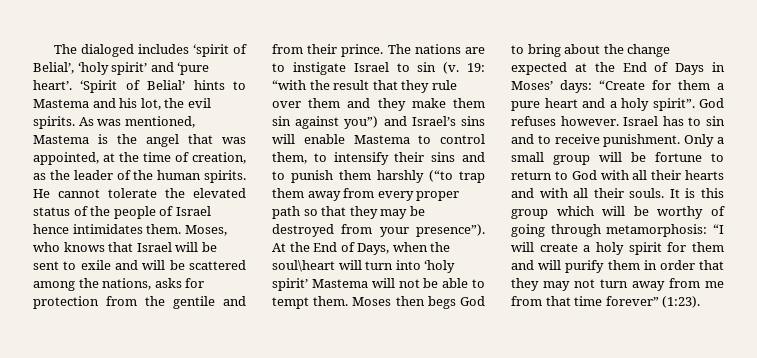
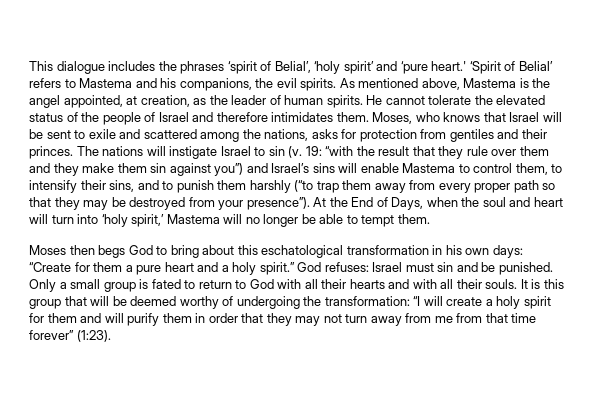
- The dialoged includes ‘spirit of Belial’, ‘holy spirit’ and ‘pure heart’.
+ This dialogue includes the phrases ‘spirit of Belial’, ‘holy spirit’ and ‘pure heart.'
- ‘Spirit of Belial’ hints to Mastema and his lot, the evil spirits.
+ ‘Spirit of Belial’ refers to Mastema and his companions, the evil spirits.
- As was mentioned, Mastema is the angel that was appointed, at the time of creation, as the leader of the human spirits.
+ As mentioned above, Mastema is the angel appointed, at creation, as the leader of human spirits.
- He cannot tolerate the elevated status of the people of Israel hence intimidates them.
+ He cannot tolerate the elevated status of the people of Israel and therefore intimidates them.
- Moses, who knows that Israel will be sent to exile and will be scattered among the nations, asks for protection from the gentile and from their prince. The nations are to instigate Israel to sin (v.
+ Moses, who knows that Israel will be sent to exile and scattered among the nations, asks for protection from gentiles and their princes. The nations will instigate Israel to sin (v.
- 19: “with the result that they rule over them and they make them sin against you”) and Israel’s sins will enable Mastema to control them, to intensify their sins and to punish them harshly (“to trap them away from every proper path so that they may be destroyed from your presence”).
+ 19: “with the result that they rule over them and they make them sin against you”) and Israel’s sins will enable Mastema to control them, to intensify their sins, and to punish them harshly (“to trap them away from every proper path so that they may be destroyed from your presence”).
- At the End of Days, when the soul\heart will turn into ‘holy spirit’ Mastema will not be able to tempt them. Moses then begs God to bring about the change expected at the End of Days in Moses’ days: “Create for them a pure heart and a holy spirit”. God refuses however. Israel has to sin and to receive punishment.
+ At the End of Days, when the soul and heart will turn into ‘holy spirit,’ Mastema will no longer be able to tempt them.
+ Moses then begs God to bring about this eschatological transformation in his own days: “Create for them a pure heart and a holy spirit.” God refuses: Israel must sin and be punished.
- Only a small group will be fortune to return to God with all their hearts and with all their souls.
+ Only a small group is fated to return to God with all their hearts and with all their souls.
- It is this group which will be worthy of going through metamorphosis: “I will create a holy spirit for them and will purify them in order that they may not turn away from me from that time forever” (1:23).
+ It is this group that will be deemed worthy of undergoing the transformation: “I will create a holy spirit for them and will purify them in order that they may not turn away from me from that time forever” (1:23).

